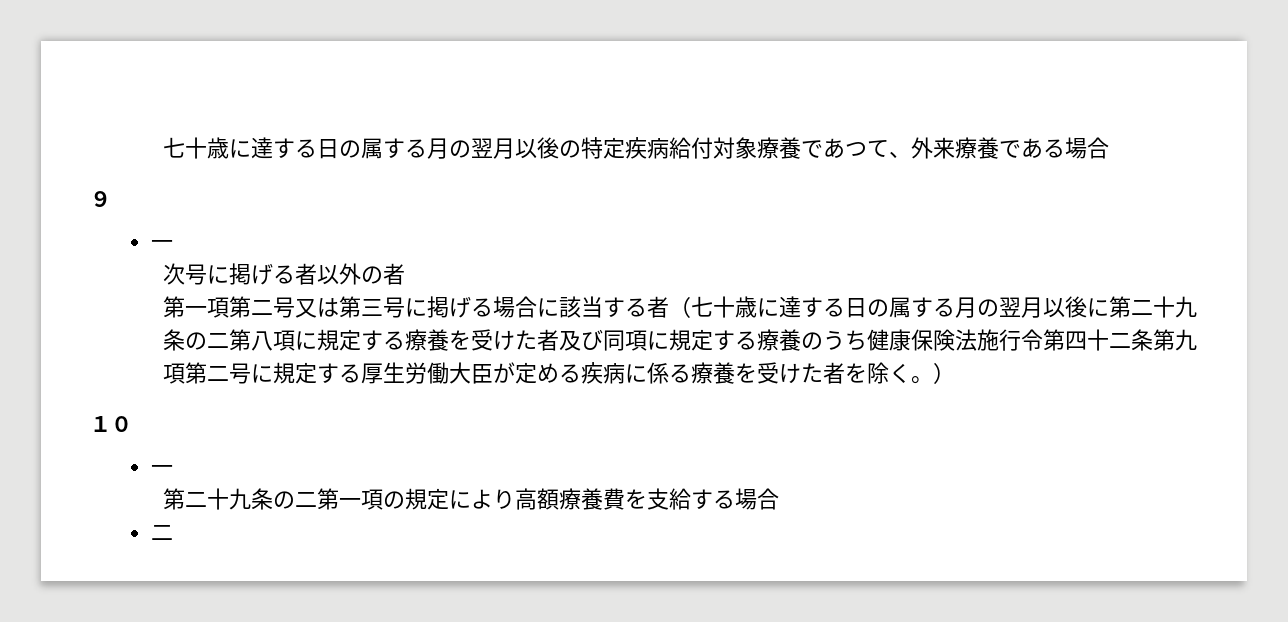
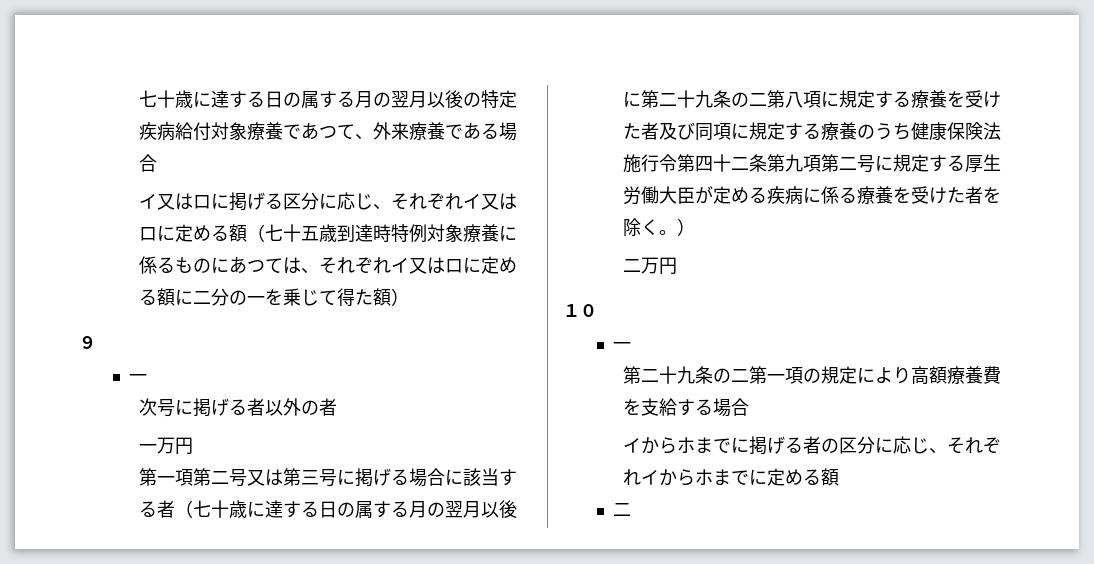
+ イ又はロに掲げる区分に応じ、それぞれイ又はロに定める額（七十五歳到達時特例対象療養に係るものにあつては、それぞれイ又はロに定める額に二分の一を乗じて得た額）
+ 一万円
+ 二万円
+ イからホまでに掲げる者の区分に応じ、それぞれイからホまでに定める額

